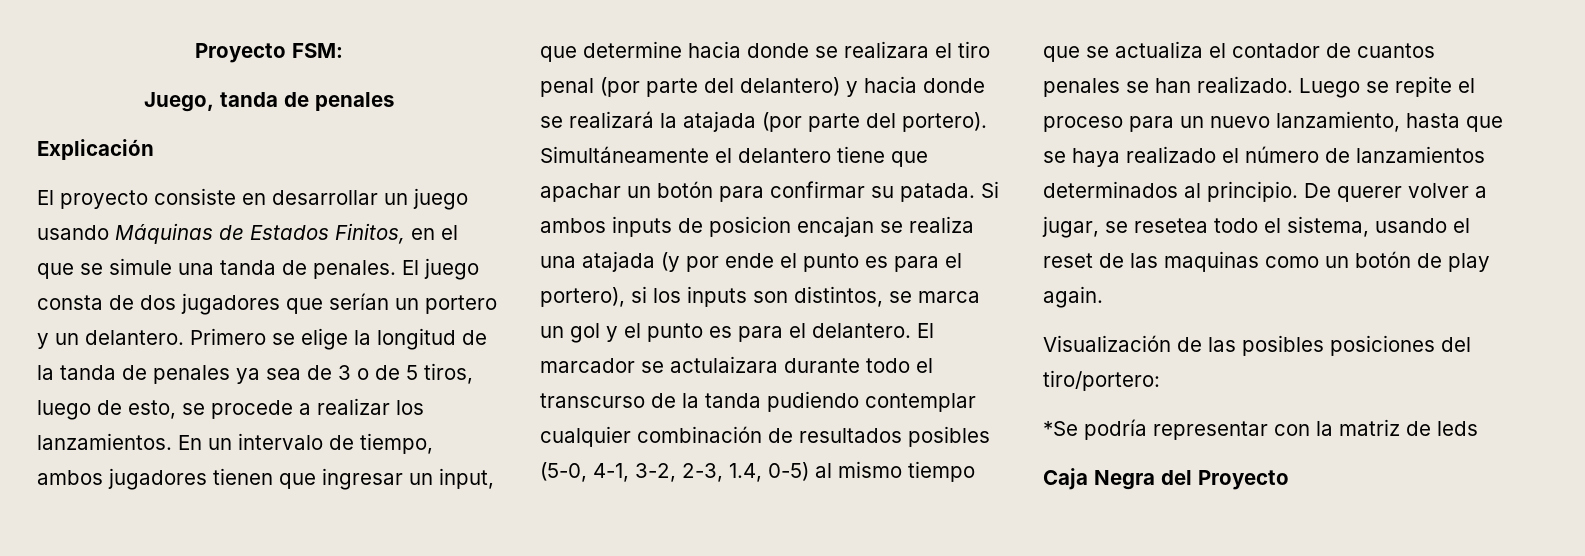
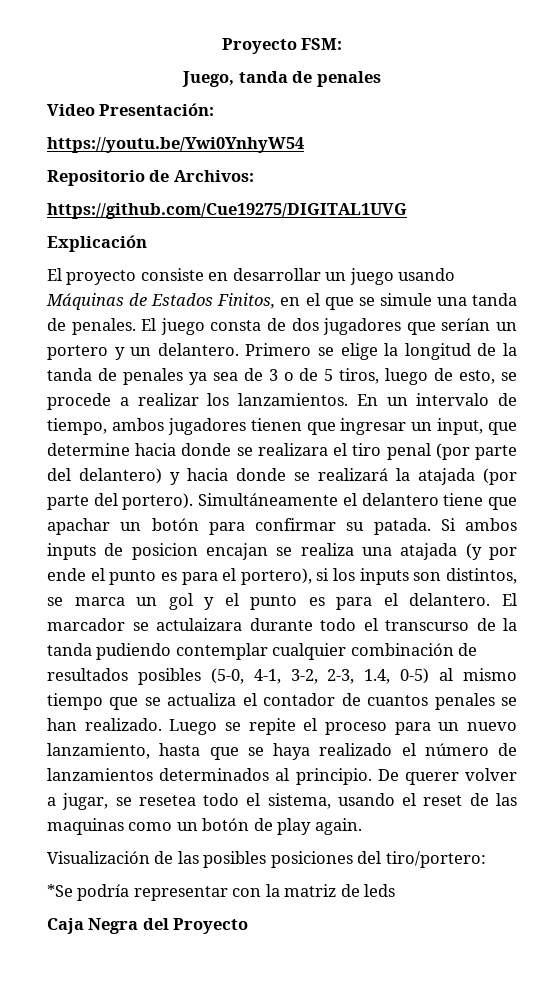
+ Video Presentación:
+ https://youtu.be/Ywi0YnhyW54
+ Repositorio de Archivos:
+ https://github.com/Cue19275/DIGITAL1UVG

